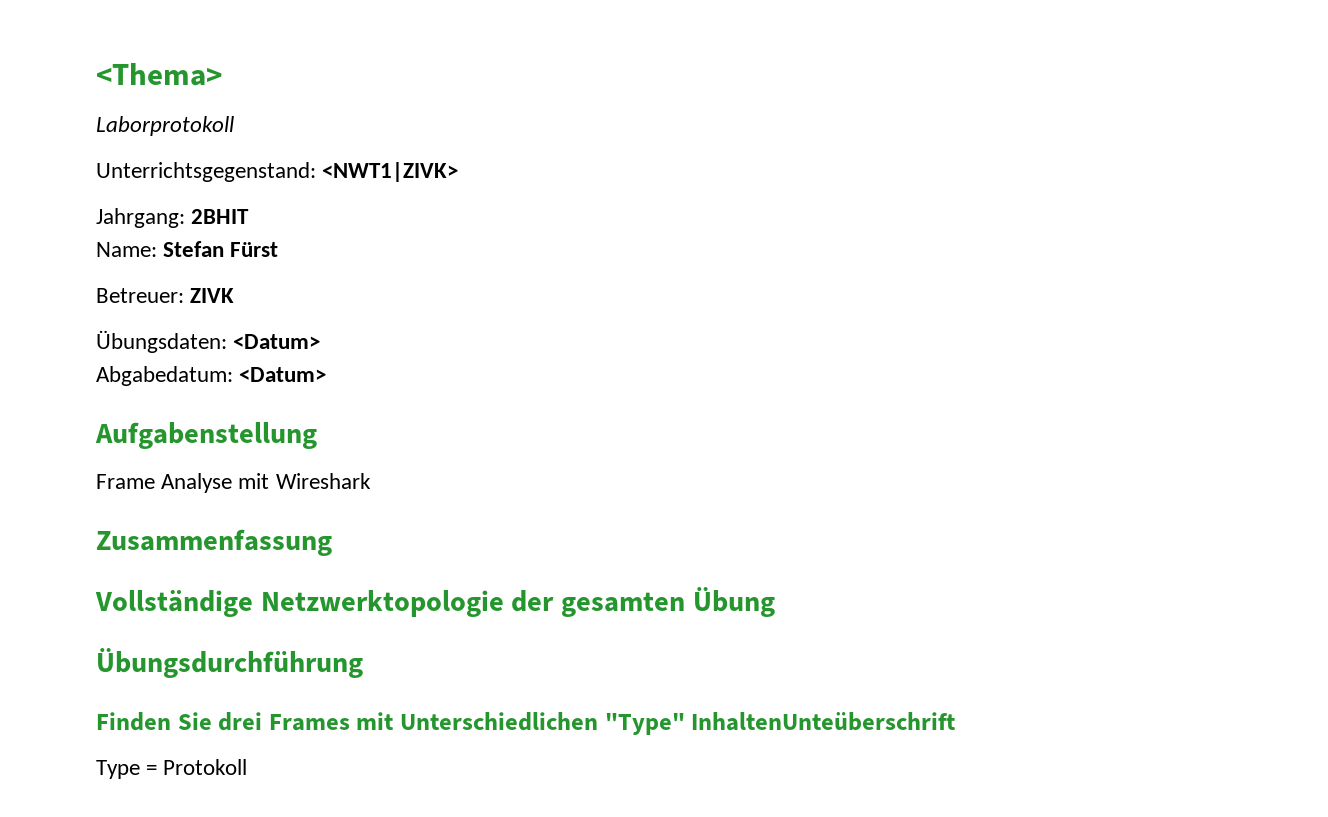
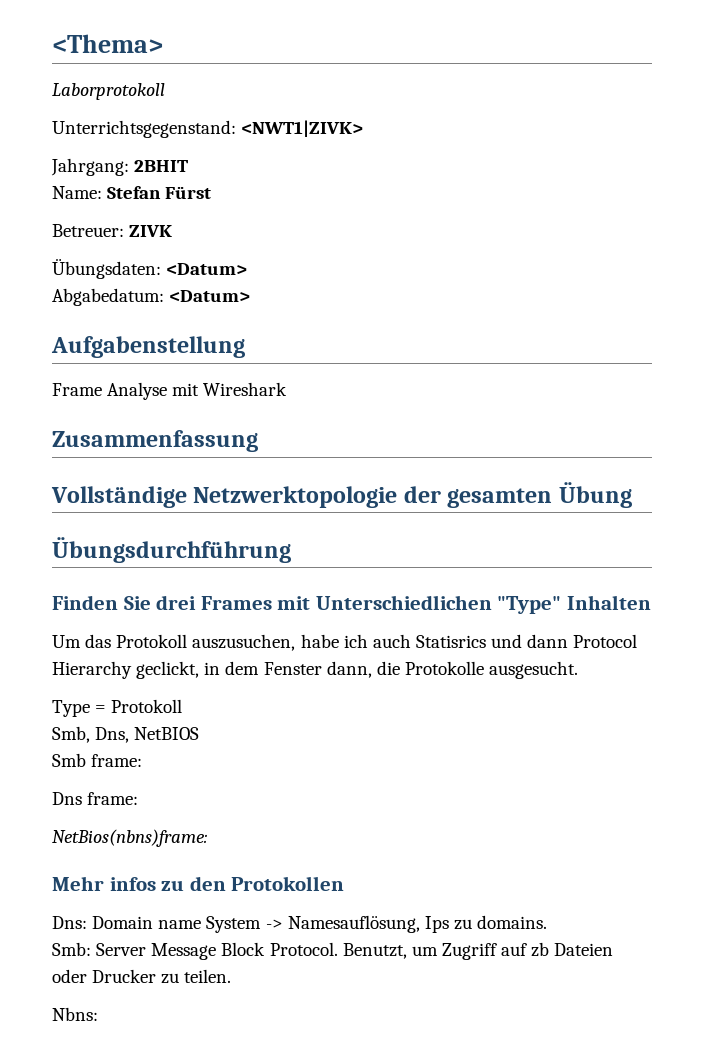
- Finden Sie drei Frames mit Unterschiedlichen "Type" InhaltenUnteüberschrift
+ Finden Sie drei Frames mit Unterschiedlichen "Type" Inhalten
+ Um das Protokoll auszusuchen, habe ich auch Statisrics und dann Protocol Hierarchy geclickt, in dem Fenster dann, die Protokolle ausgesucht.
  Type = Protokoll
+ Smb, Dns, NetBIOS
+ Smb frame:
+ Dns frame:
+ NetBios(nbns)frame:
+ Mehr infos zu den Protokollen
+ Dns: Domain name System -> Namesauflösung, Ips zu domains.
+ Smb: Server Message Block Protocol. Benutzt, um Zugriff auf zb Dateien oder Drucker zu teilen.
+ Nbns:

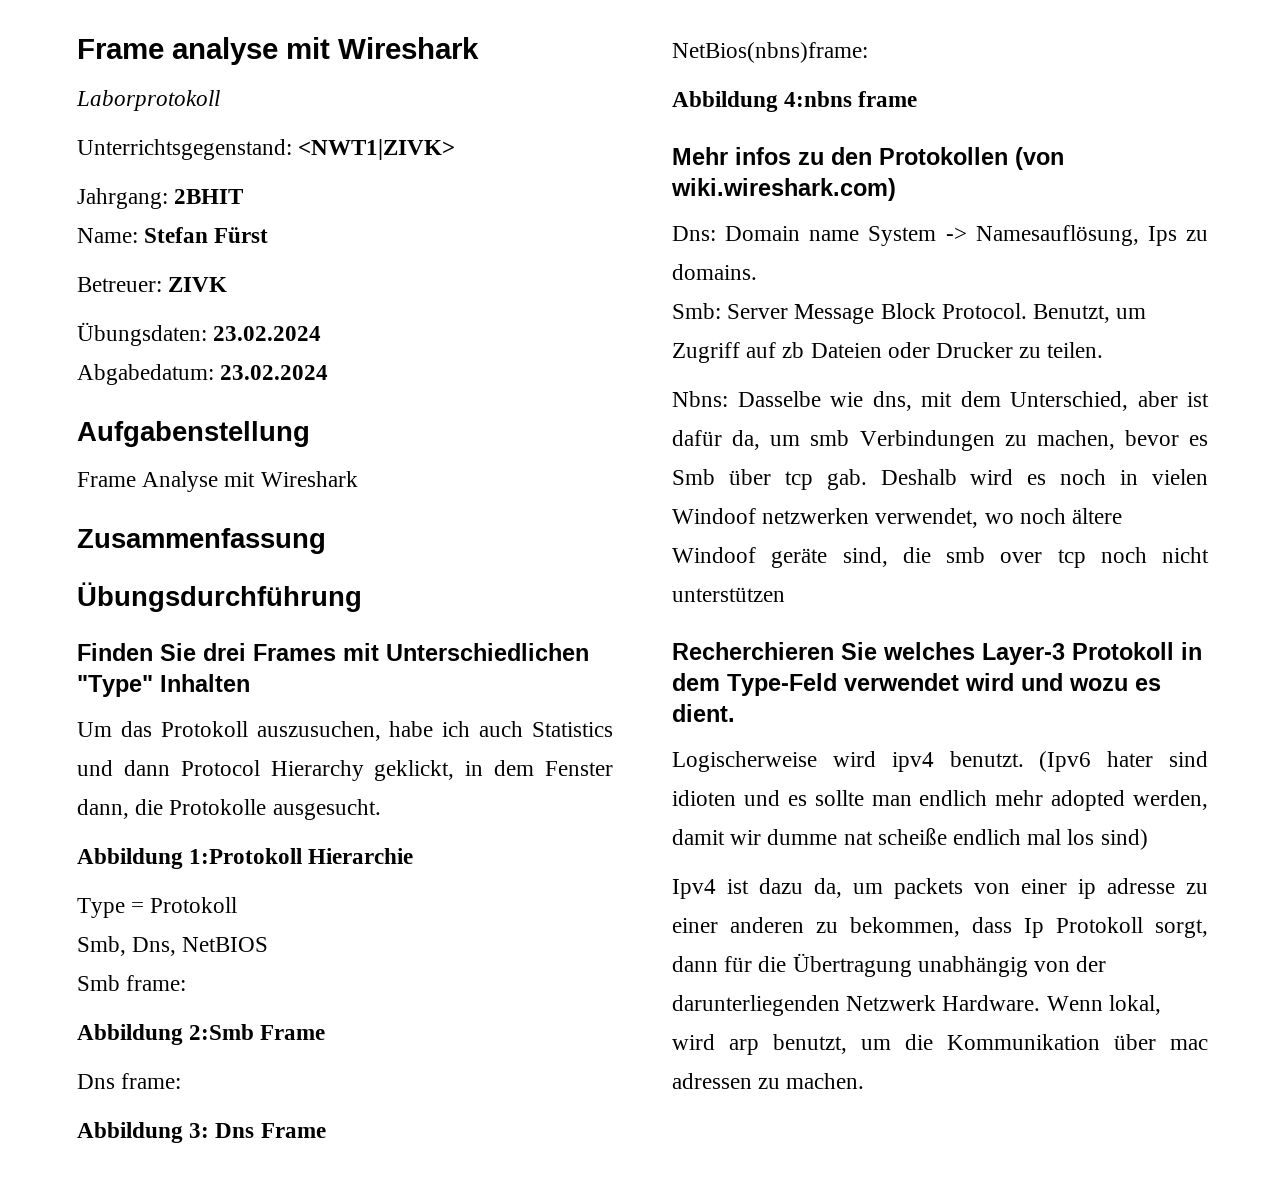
- <Thema>
+ Frame analyse mit Wireshark
- Übungsdaten: <Datum>
+ Übungsdaten: 23.02.2024
- Abgabedatum: <Datum>
+ Abgabedatum: 23.02.2024
- Vollständige Netzwerktopologie der gesamten Übung
- Um das Protokoll auszusuchen, habe ich auch Statisrics und dann Protocol Hierarchy geclickt, in dem Fenster dann, die Protokolle ausgesucht.
+ Um das Protokoll auszusuchen, habe ich auch Statistics und dann Protocol Hierarchy geklickt, in dem Fenster dann, die Protokolle ausgesucht.
+ Abbildung 1:Protokoll Hierarchie
+ Abbildung 2:Smb Frame
+ Abbildung 3: Dns Frame
  NetBios(nbns)frame:
+ Abbildung 4:nbns frame
- Mehr infos zu den Protokollen
+ Mehr infos zu den Protokollen (von wiki.wireshark.com)
- Nbns:
+ Nbns: Dasselbe wie dns, mit dem Unterschied, aber ist dafür da, um smb Verbindungen zu machen, bevor es Smb über tcp gab. Deshalb wird es noch in vielen Windoof netzwerken verwendet, wo noch ältere Windoof geräte sind, die smb over tcp noch nicht unterstützen
+ Recherchieren Sie welches Layer-3 Protokoll in dem Type-Feld verwendet wird und wozu es dient.
+ Logischerweise wird ipv4 benutzt. (Ipv6 hater sind idioten und es sollte man endlich mehr adopted werden, damit wir dumme nat scheiße endlich mal los sind)
+ Ipv4 ist dazu da, um packets von einer ip adresse zu einer anderen zu bekommen, dass Ip Protokoll sorgt, dann für die Übertragung unabhängig von der darunterliegenden Netzwerk Hardware. Wenn lokal, wird arp benutzt, um die Kommunikation über mac adressen zu machen.

